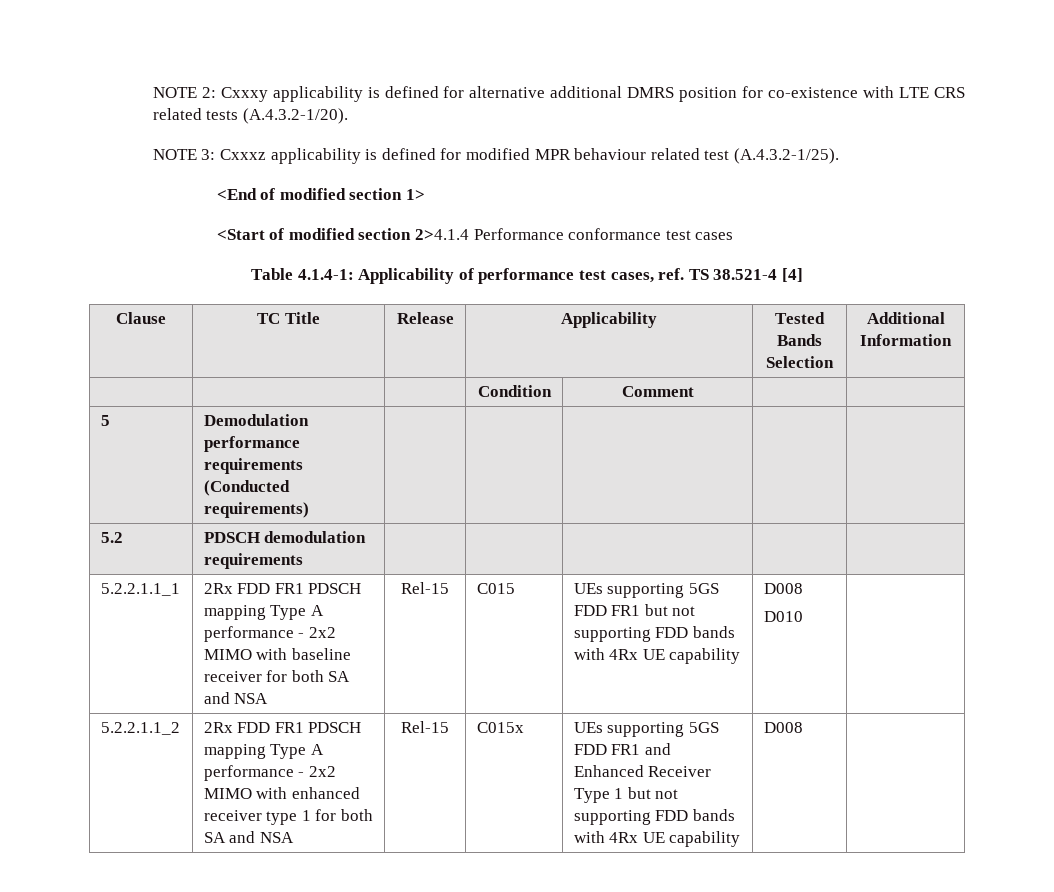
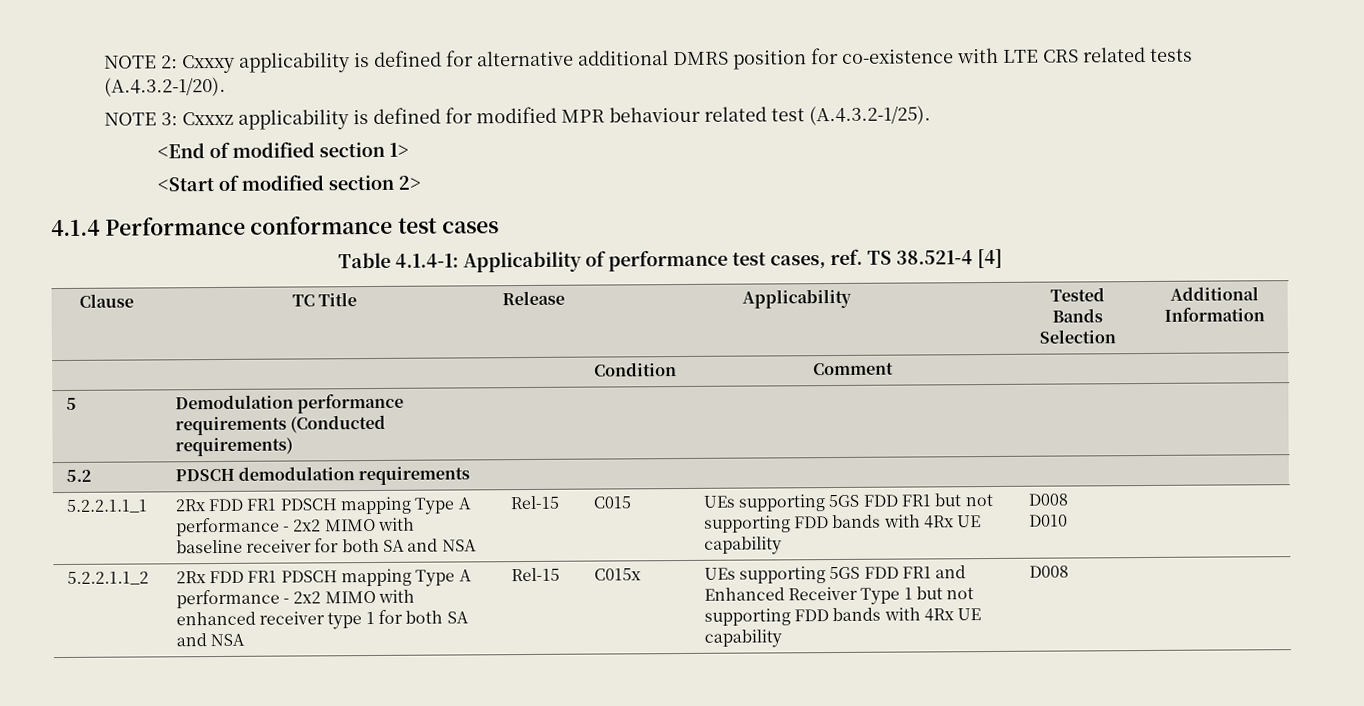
- <Start of modified section 2>4.1.4 Performance conformance test cases
+ <Start of modified section 2>
+ 4.1.4 Performance conformance test cases

